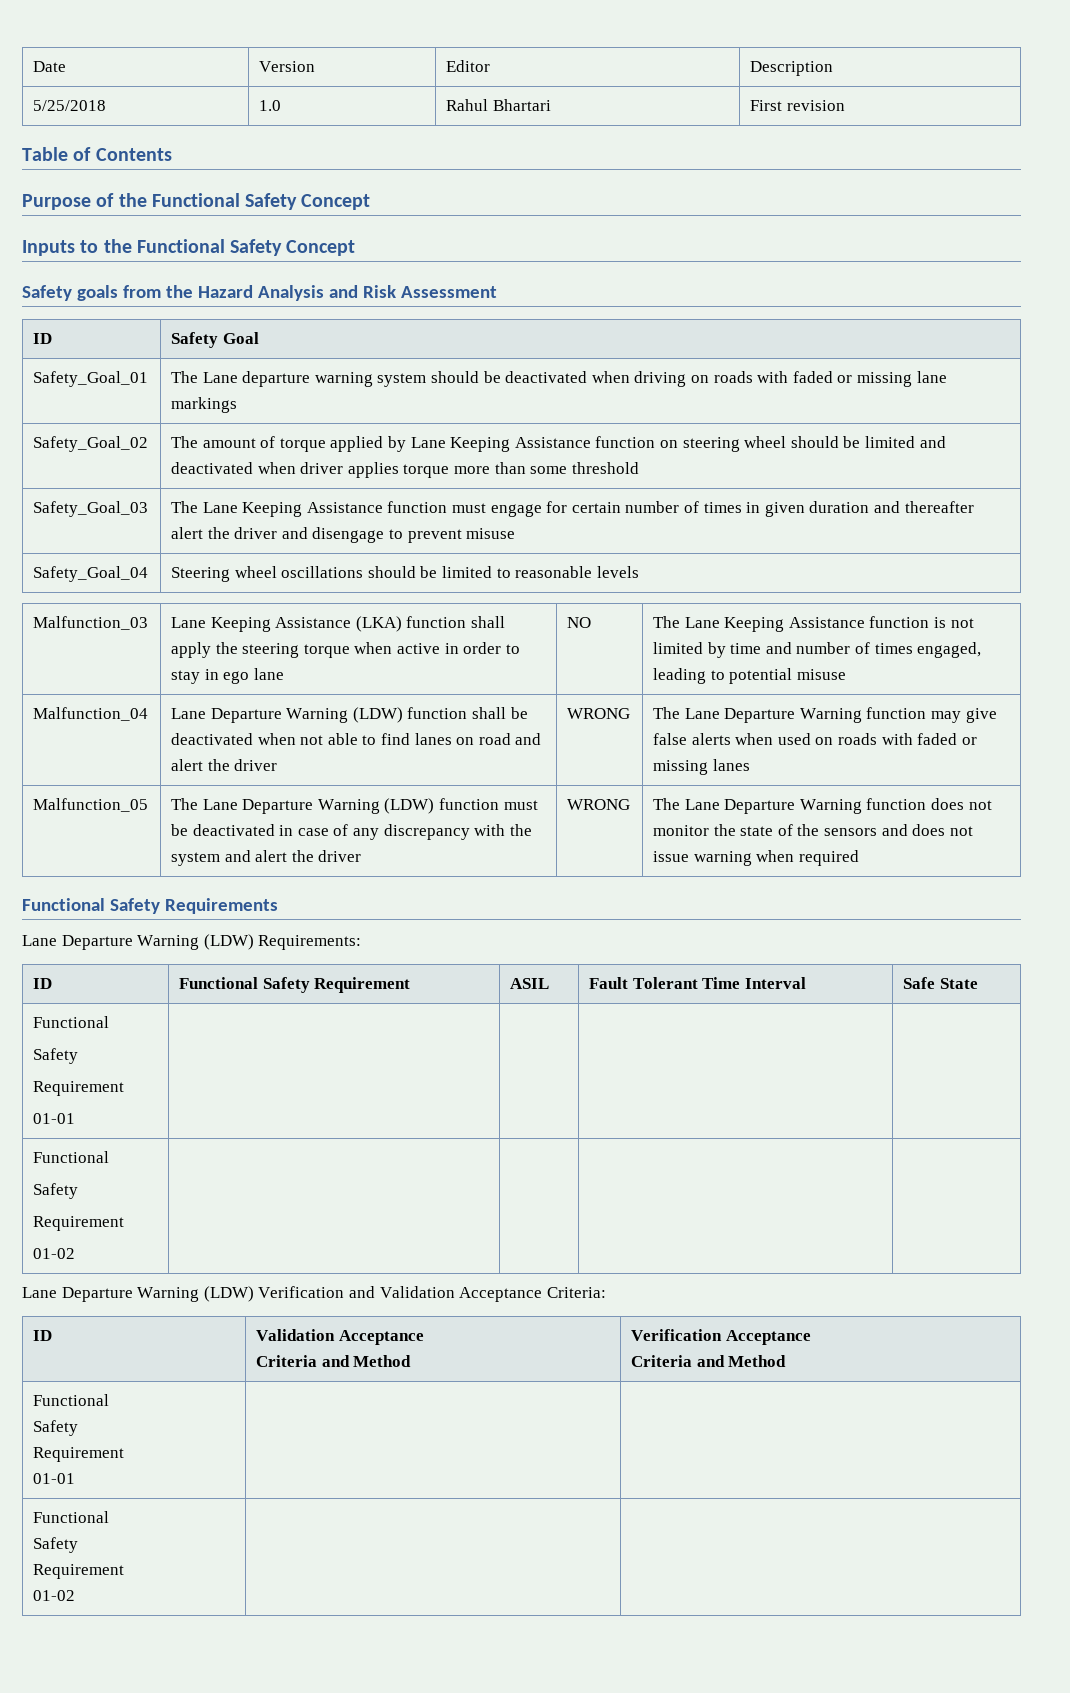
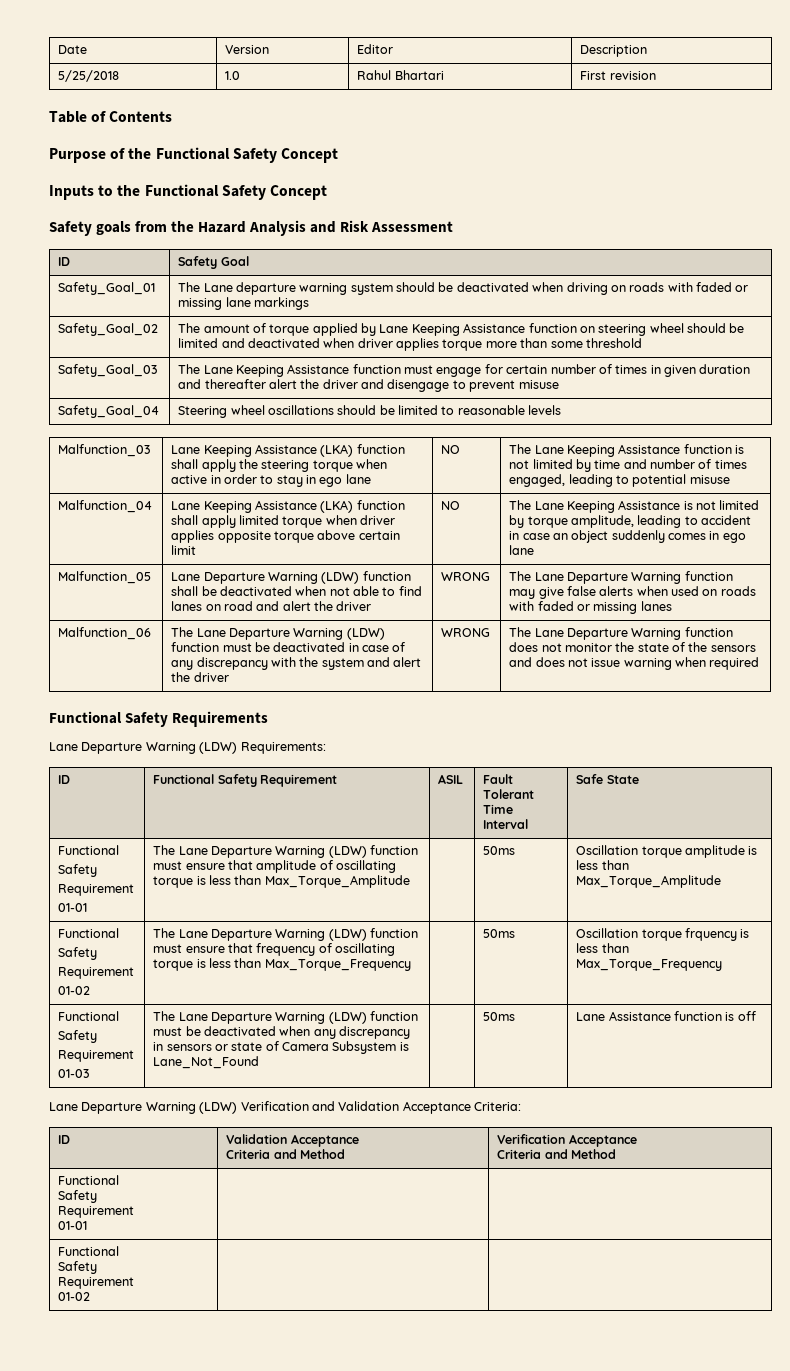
- Lane Departure Warning (LDW) function shall be deactivated when not able to find lanes on road and alert the driver | WRONG | The Lane Departure Warning function may give false alerts when used on roads with faded or missing lanes
+ Lane Keeping Assistance (LKA) function shall apply limited torque when driver applies opposite torque above certain limit | NO | The Lane Keeping Assistance is not limited by torque amplitude, leading to accident in case an object suddenly comes in ego lane
+ Malfunction_05 | Lane Departure Warning (LDW) function shall be deactivated when not able to find lanes on road and alert the driver | WRONG | The Lane Departure Warning function may give false alerts when used on roads with faded or missing lanes
- Malfunction_05
+ Malfunction_06
  ID | Functional Safety Requirement | ASIL | Fault Tolerant Time Interval | Safe State
  Functional
  Safety
  Requirement
- 01-01 | | | |
+ 01-01 | The Lane Departure Warning (LDW) function must ensure that amplitude of oscillating torque is less than Max_Torque_Amplitude | | 50ms | Oscillation torque amplitude is less than Max_Torque_Amplitude
  Functional
  Safety
  Requirement
- 01-02 | | | |
+ 01-02 | The Lane Departure Warning (LDW) function must ensure that frequency of oscillating torque is less than Max_Torque_Frequency | | 50ms | Oscillation torque frquency is less than Max_Torque_Frequency
+ Functional
+ Safety
+ Requirement
+ 01-03 | The Lane Departure Warning (LDW) function must be deactivated when any discrepancy in sensors or state of Camera Subsystem is Lane_Not_Found | | 50ms | Lane Assistance function is off

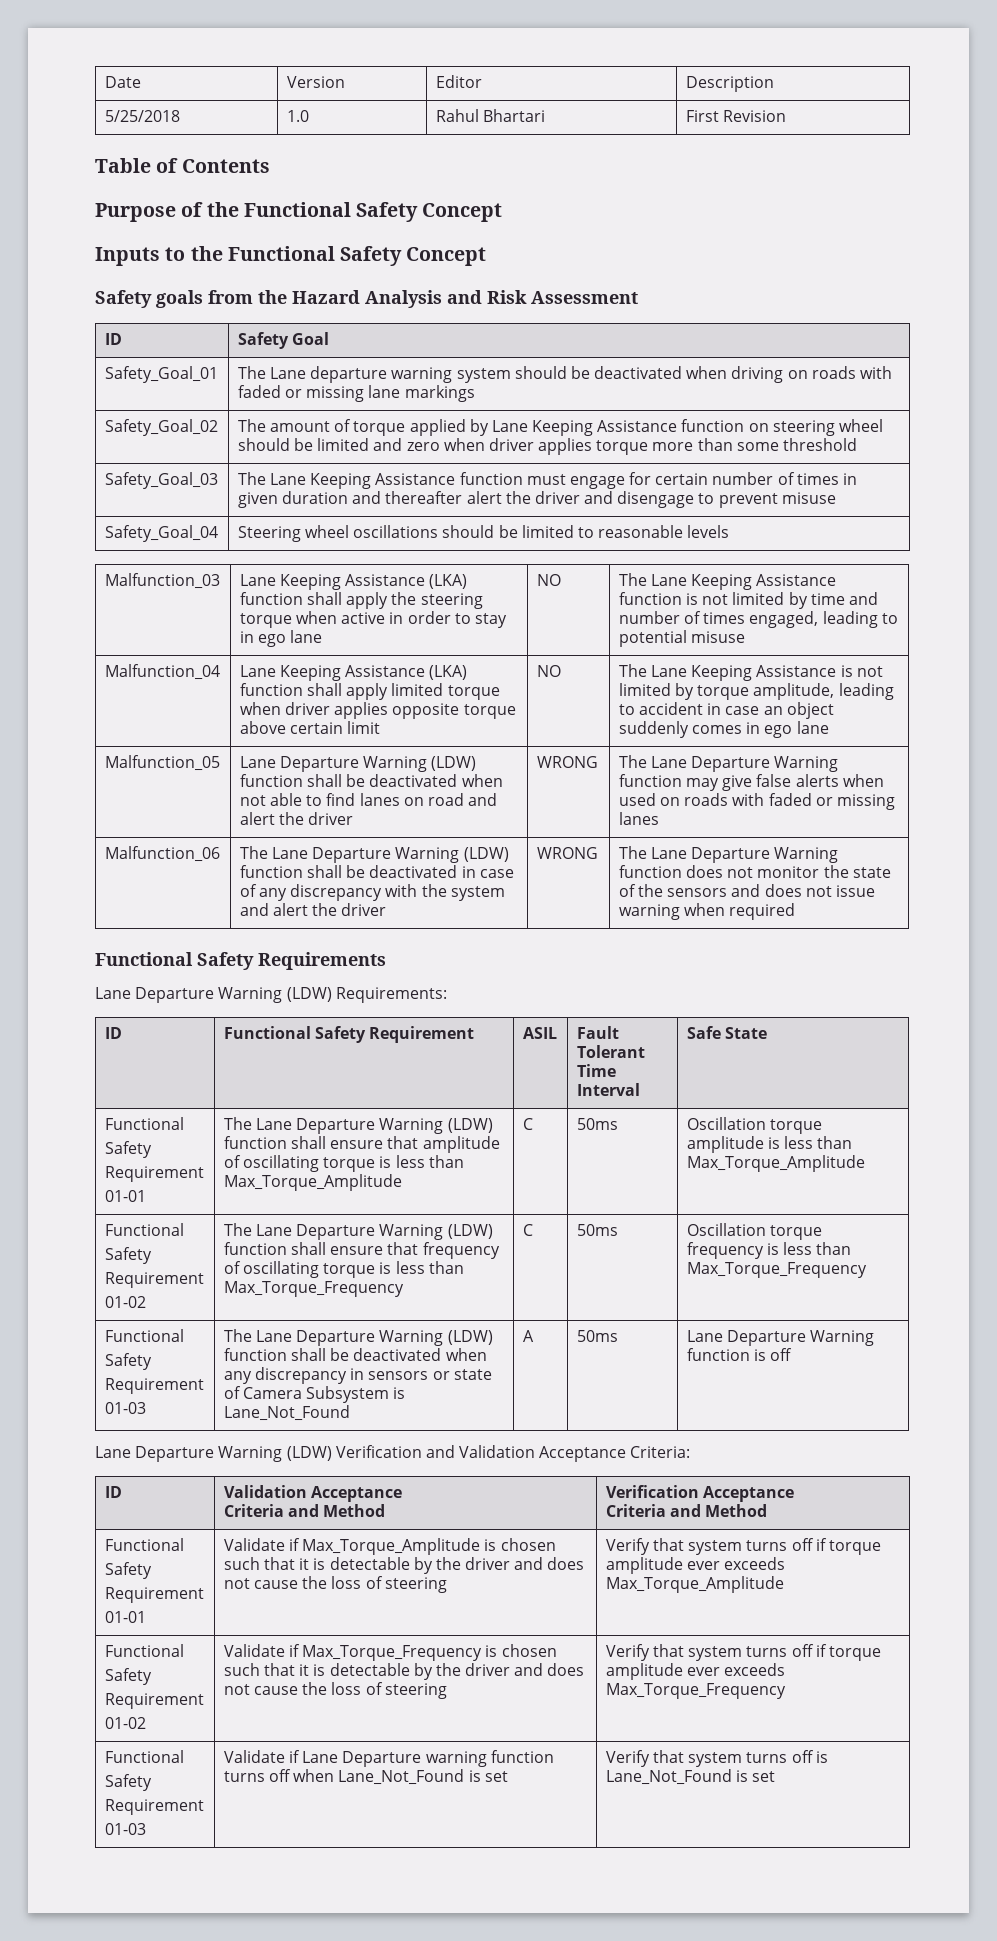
- 5/25/2018 | 1.0 | Rahul Bhartari | First revision
+ 5/25/2018 | 1.0 | Rahul Bhartari | First Revision
- Safety_Goal_02 | The amount of torque applied by Lane Keeping Assistance function on steering wheel should be limited and deactivated when driver applies torque more than some threshold
+ Safety_Goal_02 | The amount of torque applied by Lane Keeping Assistance function on steering wheel should be limited and zero when driver applies torque more than some threshold
- The Lane Departure Warning (LDW) function must be deactivated in case of any discrepancy with the system and alert the driver
+ The Lane Departure Warning (LDW) function shall be deactivated in case of any discrepancy with the system and alert the driver
  ID | Functional Safety Requirement | ASIL | Fault Tolerant Time Interval | Safe State
  Functional
  Safety
  Requirement
- 01-01 | The Lane Departure Warning (LDW) function must ensure that amplitude of oscillating torque is less than Max_Torque_Amplitude | | 50ms | Oscillation torque amplitude is less than Max_Torque_Amplitude
+ 01-01 | The Lane Departure Warning (LDW) function shall ensure that amplitude of oscillating torque is less than Max_Torque_Amplitude | C | 50ms | Oscillation torque amplitude is less than Max_Torque_Amplitude
  Functional
  Safety
  Requirement
- 01-02 | The Lane Departure Warning (LDW) function must ensure that frequency of oscillating torque is less than Max_Torque_Frequency | | 50ms | Oscillation torque frquency is less than Max_Torque_Frequency
+ 01-02 | The Lane Departure Warning (LDW) function shall ensure that frequency of oscillating torque is less than Max_Torque_Frequency | C | 50ms | Oscillation torque frequency is less than Max_Torque_Frequency
  Functional
  Safety
  Requirement
- 01-03 | The Lane Departure Warning (LDW) function must be deactivated when any discrepancy in sensors or state of Camera Subsystem is Lane_Not_Found | | 50ms | Lane Assistance function is off
+ 01-03 | The Lane Departure Warning (LDW) function shall be deactivated when any discrepancy in sensors or state of Camera Subsystem is Lane_Not_Found | A | 50ms | Lane Departure Warning function is off
  ID | Validation Acceptance
  Criteria and Method | Verification Acceptance
  Criteria and Method
  Functional
  Safety
  Requirement
- 01-01 | |
+ 01-01 | Validate if Max_Torque_Amplitude is chosen such that it is detectable by the driver and does not cause the loss of steering | Verify that system turns off if torque amplitude ever exceeds Max_Torque_Amplitude
  Functional
  Safety
  Requirement
- 01-02 | |
+ 01-02 | Validate if Max_Torque_Frequency is chosen such that it is detectable by the driver and does not cause the loss of steering | Verify that system turns off if torque amplitude ever exceeds Max_Torque_Frequency
+ Functional
+ Safety
+ Requirement
+ 01-03 | Validate if Lane Departure warning function turns off when Lane_Not_Found is set | Verify that system turns off is Lane_Not_Found is set

